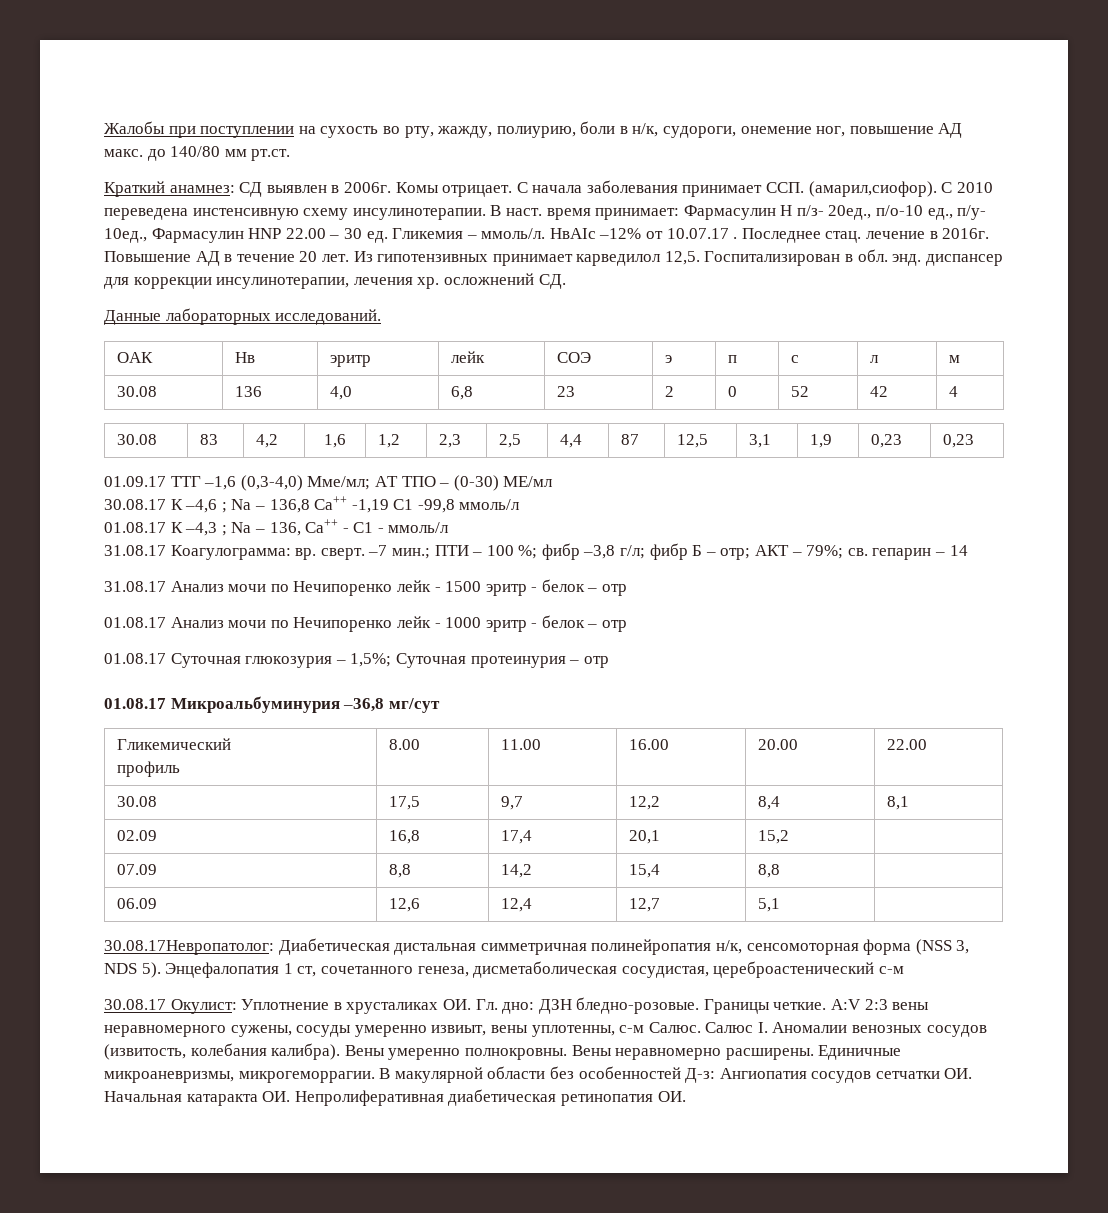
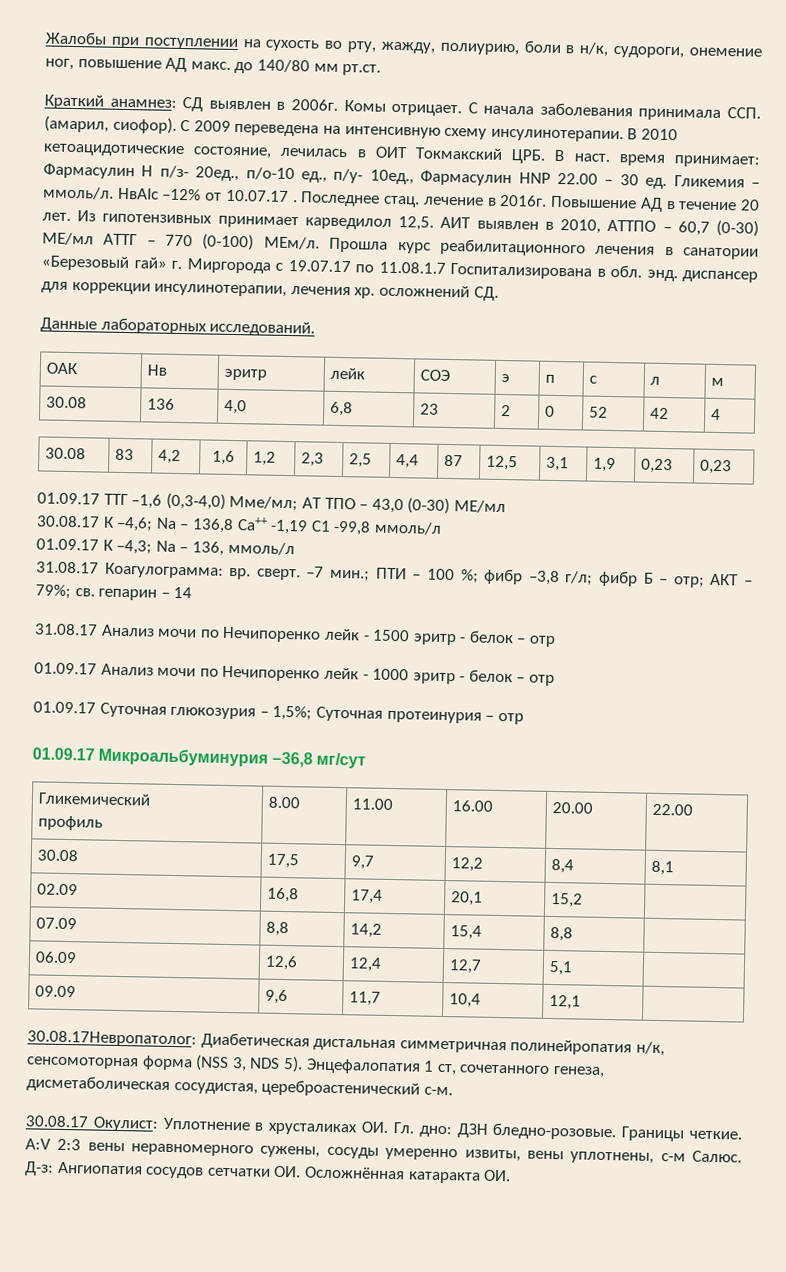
- С начала заболевания принимает ССП. (амарил,сиофор). С 2010 переведена инстенсивную схему инсулинотерапии. В наст. время принимает: Фармасулин Н п/з- 20ед., п/о-10 ед., п/у- 10ед., Фармасулин НNP 22.00 – 30 ед.
+ С начала заболевания принимала ССП. (амарил, сиофор). С 2009 переведена на интенсивную схему инсулинотерапии. В 2010 кетоацидотические состояние, лечилась в ОИТ Токмакский ЦРБ. В наст. время принимает: Фармасулин Н п/з- 20ед., п/о-10 ед., п/у- 10ед., Фармасулин НNP 22.00 – 30 ед.
- Госпитализирован в обл. энд. диспансер для коррекции инсулинотерапии, лечения хр. осложнений СД.
+ АИТ выявлен в 2010, АТТПО – 60,7 (0-30) МЕ/мл АТТГ – 770 (0-100) МЕм/л. Прошла курс реабилитационного лечения в санатории «Березовый гай» г. Миргорода с 19.07.17 по 11.08.1.7 Госпитализирована в обл. энд. диспансер для коррекции инсулинотерапии, лечения хр. осложнений СД.
- 01.09.17 ТТГ –1,6 (0,3-4,0) Мме/мл; АТ ТПО – (0-30) МЕ/мл
+ 01.09.17 ТТГ –1,6 (0,3-4,0) Мме/мл; АТ ТПО – 43,0 (0-30) МЕ/мл
- 30.08.17 К –4,6 ; Nа – 136,8 Са++ -1,19 С1 -99,8 ммоль/л
+ 30.08.17 К –4,6; Nа – 136,8 Са++ -1,19 С1 -99,8 ммоль/л
- 01.08.17 К –4,3 ; Nа – 136, Са++ - С1 - ммоль/л
+ 01.09.17 К –4,3; Nа – 136, ммоль/л
- 01.08.17 Анализ мочи по Нечипоренко лейк - 1000 эритр - белок – отр
+ 01.09.17 Анализ мочи по Нечипоренко лейк - 1000 эритр - белок – отр
- 01.08.17 Суточная глюкозурия – 1,5%; Суточная протеинурия – отр
+ 01.09.17 Суточная глюкозурия – 1,5%; Суточная протеинурия – отр
- 01.08.17 Микроальбуминурия –36,8 мг/сут
+ 01.09.17 Микроальбуминурия –36,8 мг/сут
+ 09.09 | 9,6 | 11,7 | 10,4 | 12,1 |
- Энцефалопатия 1 ст, сочетанного генеза, дисметаболическая сосудистая, цереброастенический с-м
+ Энцефалопатия 1 ст, сочетанного генеза, дисметаболическая сосудистая, цереброастенический с-м.
- А:V 2:3 вены неравномерного сужены, сосуды умеренно извиыт, вены уплотенны, с-м Салюс. Салюс I. Аномалии венозных сосудов (извитость, колебания калибра). Вены умеренно полнокровны. Вены неравномерно расширены. Единичные микроаневризмы, микрогеморрагии. В макулярной области без особенностей Д-з: Ангиопатия сосудов сетчатки ОИ. Начальная катаракта ОИ. Непролиферативная диабетическая ретинопатия ОИ.
+ А:V 2:3 вены неравномерного сужены, сосуды умеренно извиты, вены уплотнены, с-м Салюс. Д-з: Ангиопатия сосудов сетчатки ОИ. Осложнённая катаракта ОИ.

